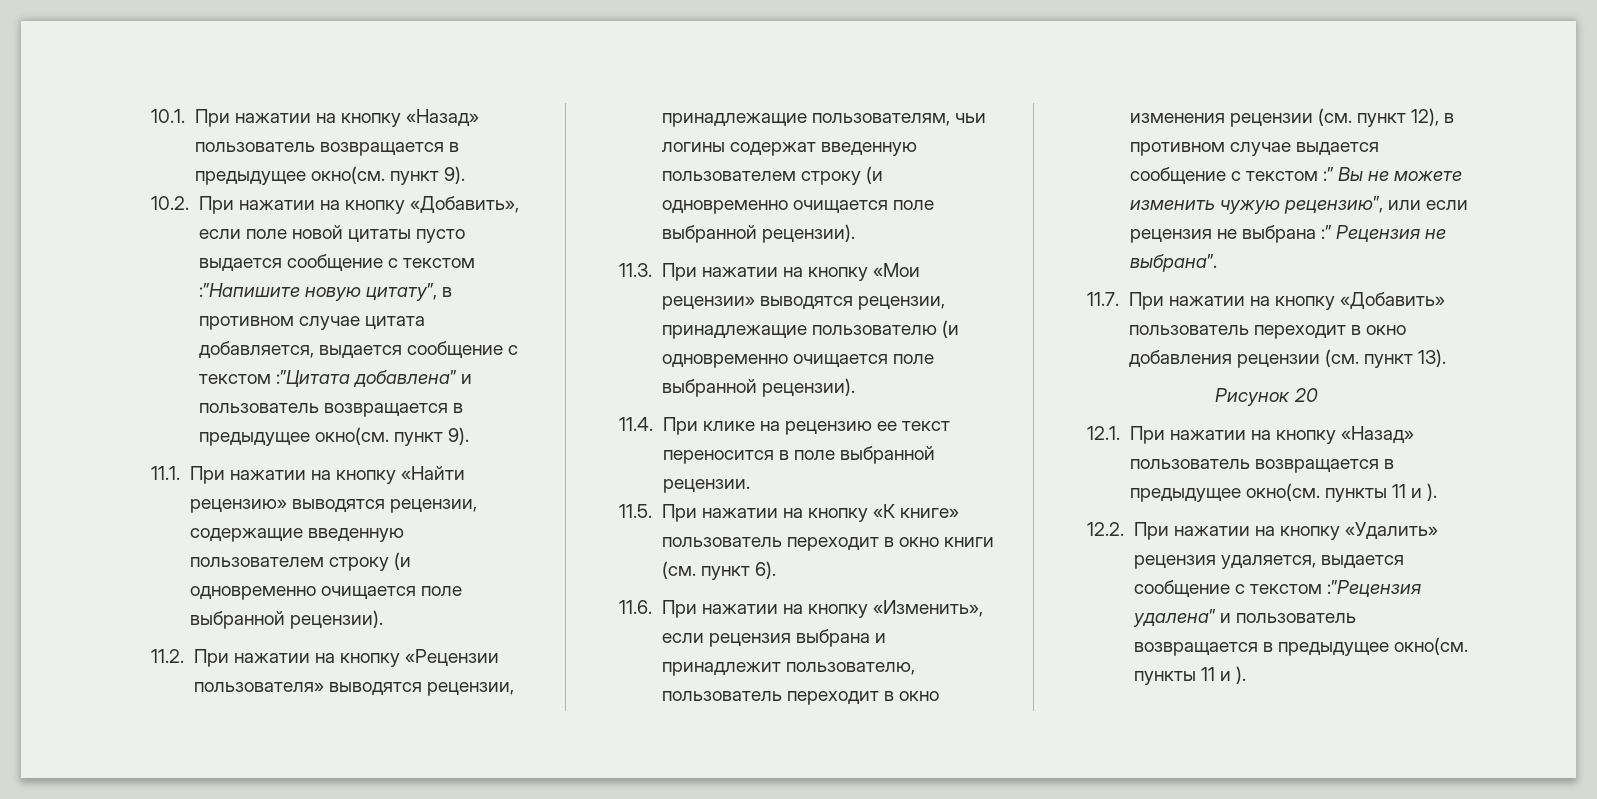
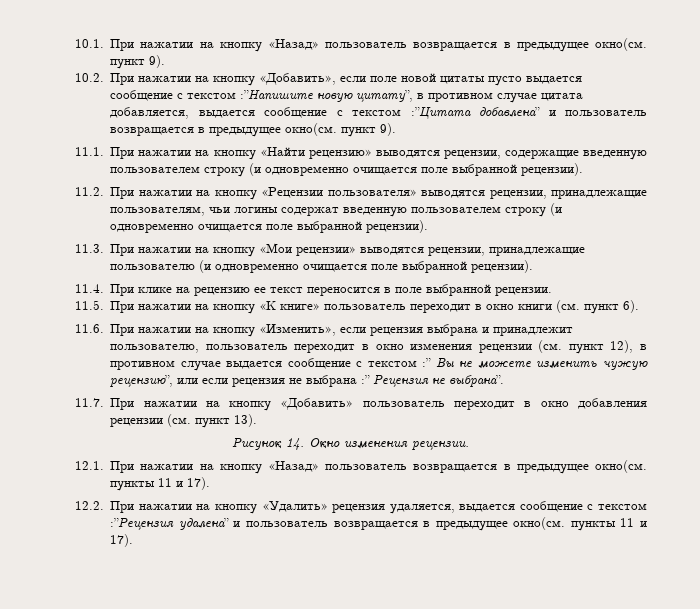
- Рисунок 20
+ Рисунок 14. Окно изменения рецензии.
- 12.1. При нажатии на кнопку «Назад» пользователь возвращается в предыдущее окно(см. пункты 11 и ).
+ 12.1. При нажатии на кнопку «Назад» пользователь возвращается в предыдущее окно(см. пункты 11 и 17).
- 12.2. При нажатии на кнопку «Удалить» рецензия удаляется, выдается сообщение с текстом :”Рецензия удалена” и пользователь возвращается в предыдущее окно(см. пункты 11 и ).
+ 12.2. При нажатии на кнопку «Удалить» рецензия удаляется, выдается сообщение с текстом :”Рецензия удалена” и пользователь возвращается в предыдущее окно(см. пункты 11 и 17).

